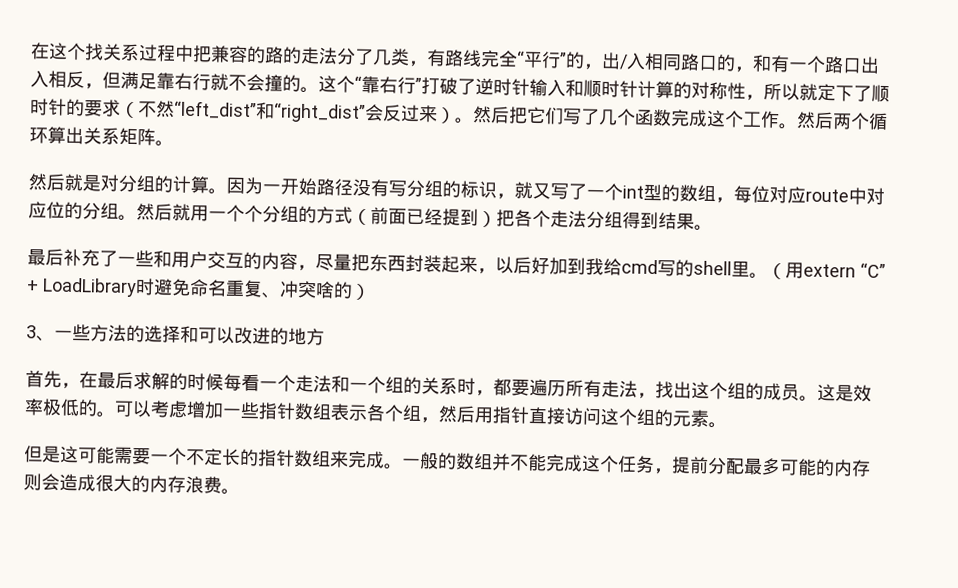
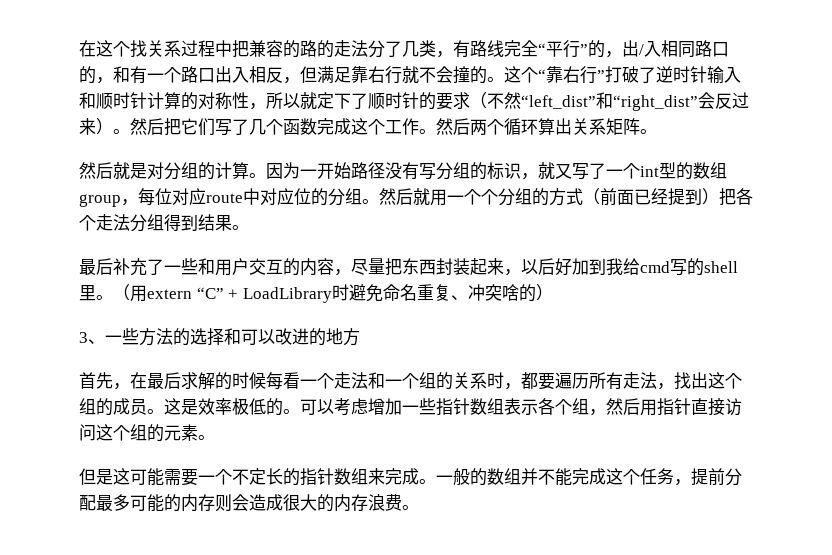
- 因为一开始路径没有写分组的标识，就又写了一个int型的数组，每位对应route中对应位的分组。
+ 因为一开始路径没有写分组的标识，就又写了一个int型的数组group，每位对应route中对应位的分组。

